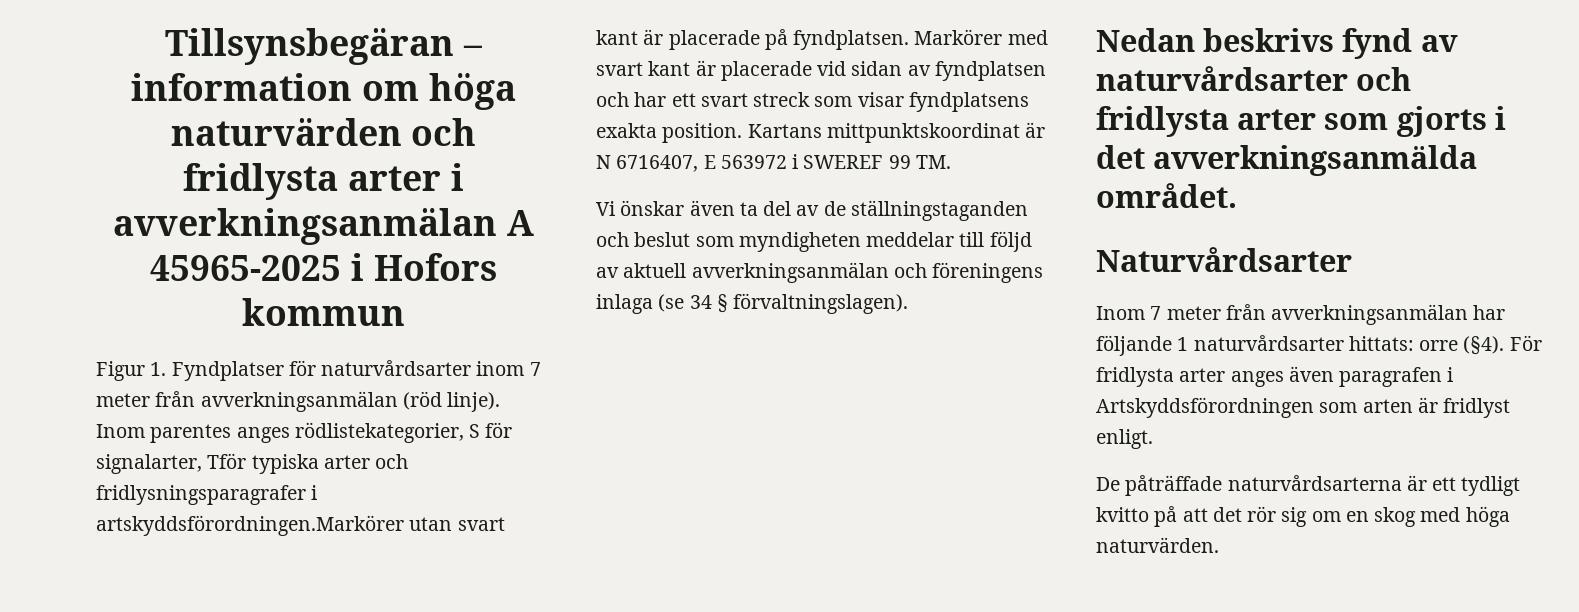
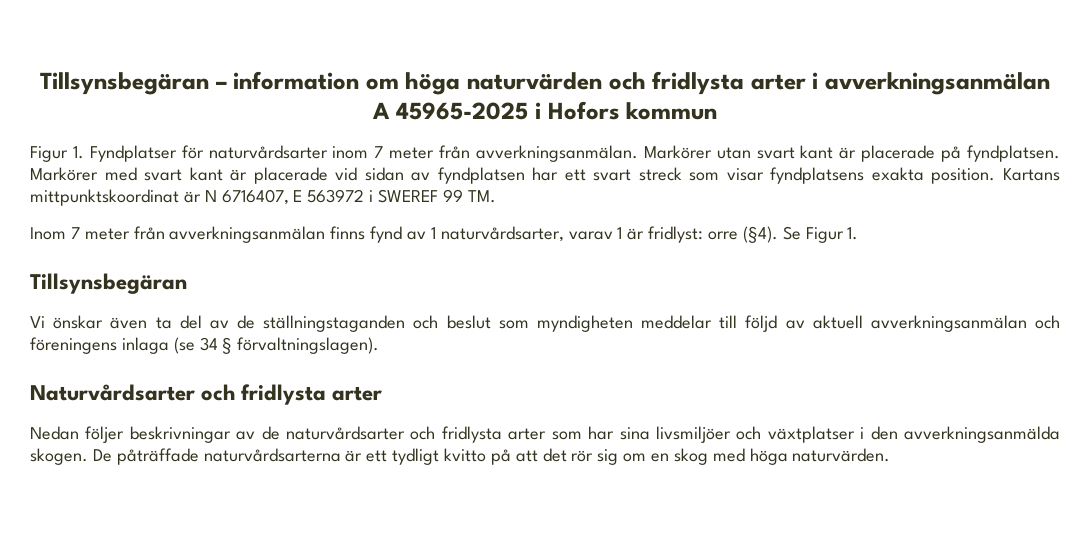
- Figur 1. Fyndplatser för naturvårdsarter inom 7 meter från avverkningsanmälan (röd linje). Inom parentes anges rödlistekategorier, S för signalarter, Tför typiska arter och fridlysningsparagrafer i artskyddsförordningen.Markörer utan svart kant är placerade på fyndplatsen.
+ Figur 1. Fyndplatser för naturvårdsarter inom 7 meter från avverkningsanmälan. Markörer utan svart kant är placerade på fyndplatsen.
- Markörer med svart kant är placerade vid sidan av fyndplatsen och har ett svart streck som visar fyndplatsens exakta position.
+ Markörer med svart kant är placerade vid sidan av fyndplatsen har ett svart streck som visar fyndplatsens exakta position.
+ Inom 7 meter från avverkningsanmälan finns fynd av 1 naturvårdsarter, varav 1 är fridlyst: orre (§4). Se Figur 1.
+ Tillsynsbegäran
- Nedan beskrivs fynd av naturvårdsarter och fridlysta arter som gjorts i det avverkningsanmälda området.
- Naturvårdsarter
- Inom 7 meter från avverkningsanmälan har följande 1 naturvårdsarter hittats: orre (§4). För fridlysta arter anges även paragrafen i Artskyddsförordningen som arten är fridlyst enligt.
- De påträffade naturvårdsarterna är ett tydligt kvitto på att det rör sig om en skog med höga naturvärden.
+ Naturvårdsarter och fridlysta arter
+ Nedan följer beskrivningar av de naturvårdsarter och fridlysta arter som har sina livsmiljöer och växtplatser i den avverkningsanmälda skogen. De påträffade naturvårdsarterna är ett tydligt kvitto på att det rör sig om en skog med höga naturvärden.

